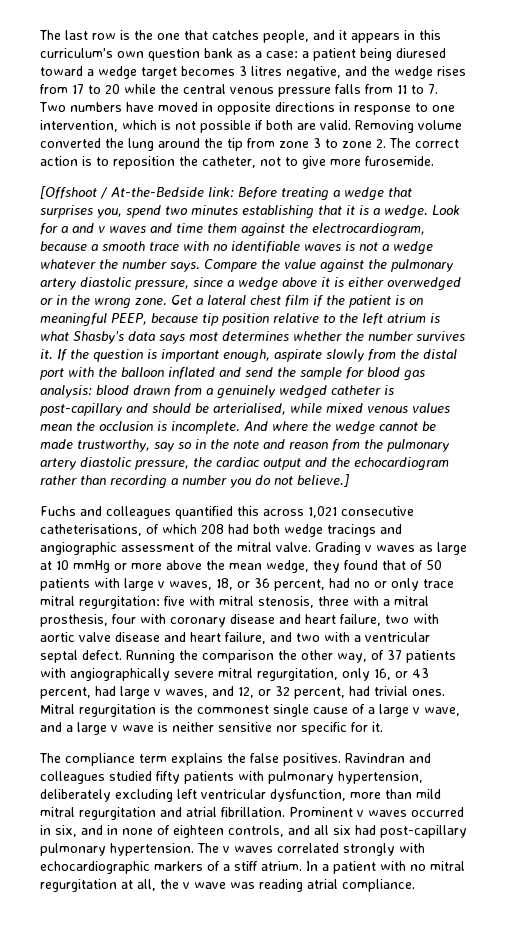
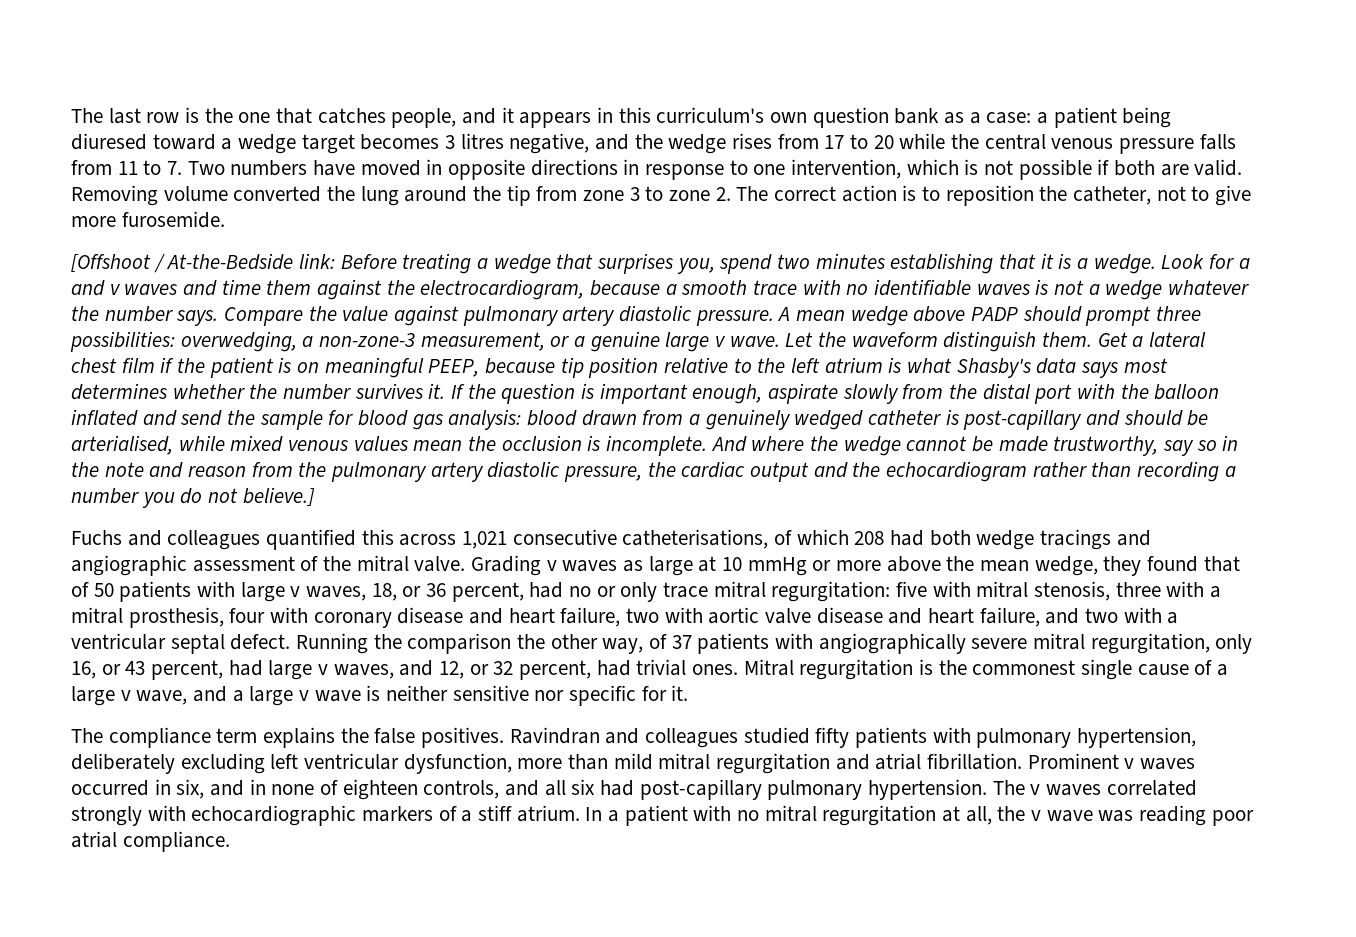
- Compare the value against the pulmonary artery diastolic pressure, since a wedge above it is either overwedged or in the wrong zone.
+ Compare the value against pulmonary artery diastolic pressure. A mean wedge above PADP should prompt three possibilities: overwedging, a non-zone-3 measurement, or a genuine large v wave. Let the waveform distinguish them.
- In a patient with no mitral regurgitation at all, the v wave was reading atrial compliance.
+ In a patient with no mitral regurgitation at all, the v wave was reading poor atrial compliance.

